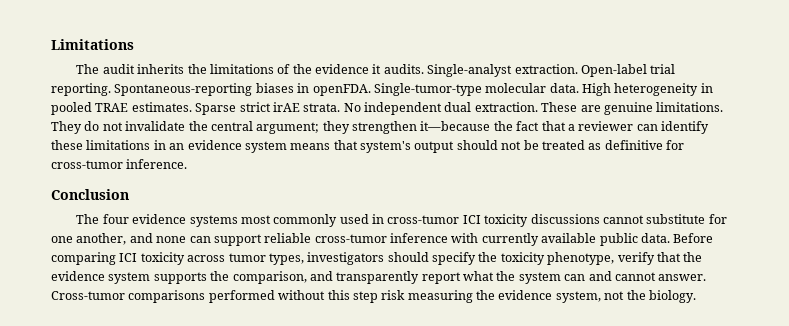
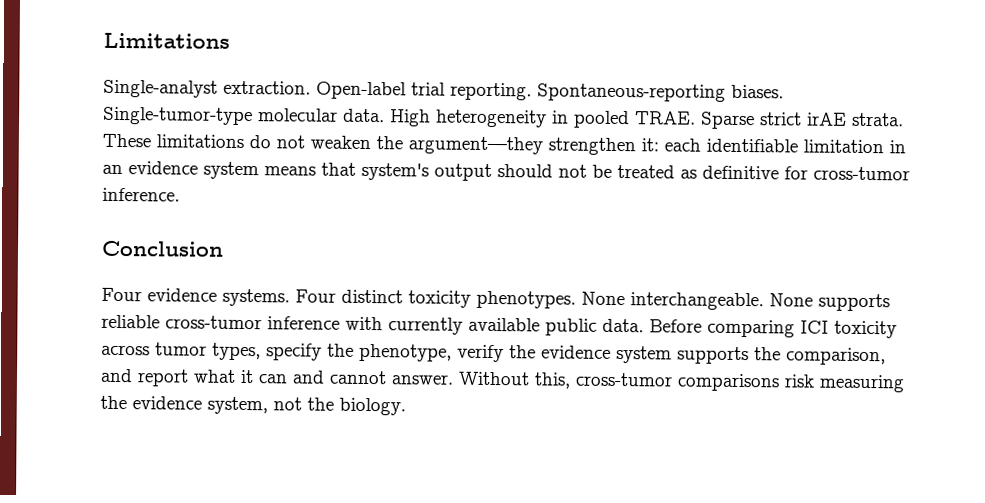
- The audit inherits the limitations of the evidence it audits.
- Spontaneous-reporting biases in openFDA.
+ Spontaneous-reporting biases.
- High heterogeneity in pooled TRAE estimates.
+ High heterogeneity in pooled TRAE.
- No independent dual extraction. These are genuine limitations. They do not invalidate the central argument; they strengthen it—because the fact that a reviewer can identify these limitations in an evidence system means that system's output should not be treated as definitive for cross-tumor inference.
+ These limitations do not weaken the argument—they strengthen it: each identifiable limitation in an evidence system means that system's output should not be treated as definitive for cross-tumor inference.
- The four evidence systems most commonly used in cross-tumor ICI toxicity discussions cannot substitute for one another, and none can support reliable cross-tumor inference with currently available public data.
+ Four evidence systems. Four distinct toxicity phenotypes. None interchangeable. None supports reliable cross-tumor inference with currently available public data.
- Before comparing ICI toxicity across tumor types, investigators should specify the toxicity phenotype, verify that the evidence system supports the comparison, and transparently report what the system can and cannot answer.
+ Before comparing ICI toxicity across tumor types, specify the phenotype, verify the evidence system supports the comparison, and report what it can and cannot answer.
- Cross-tumor comparisons performed without this step risk measuring the evidence system, not the biology.
+ Without this, cross-tumor comparisons risk measuring the evidence system, not the biology.

